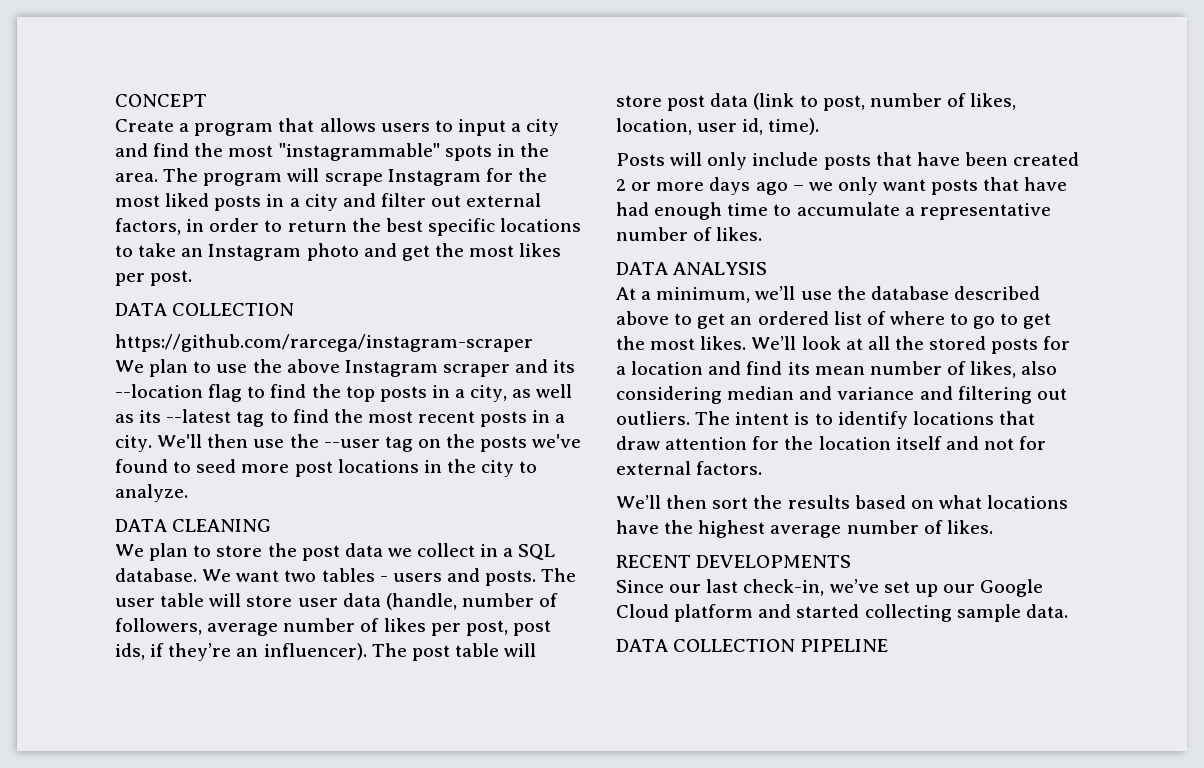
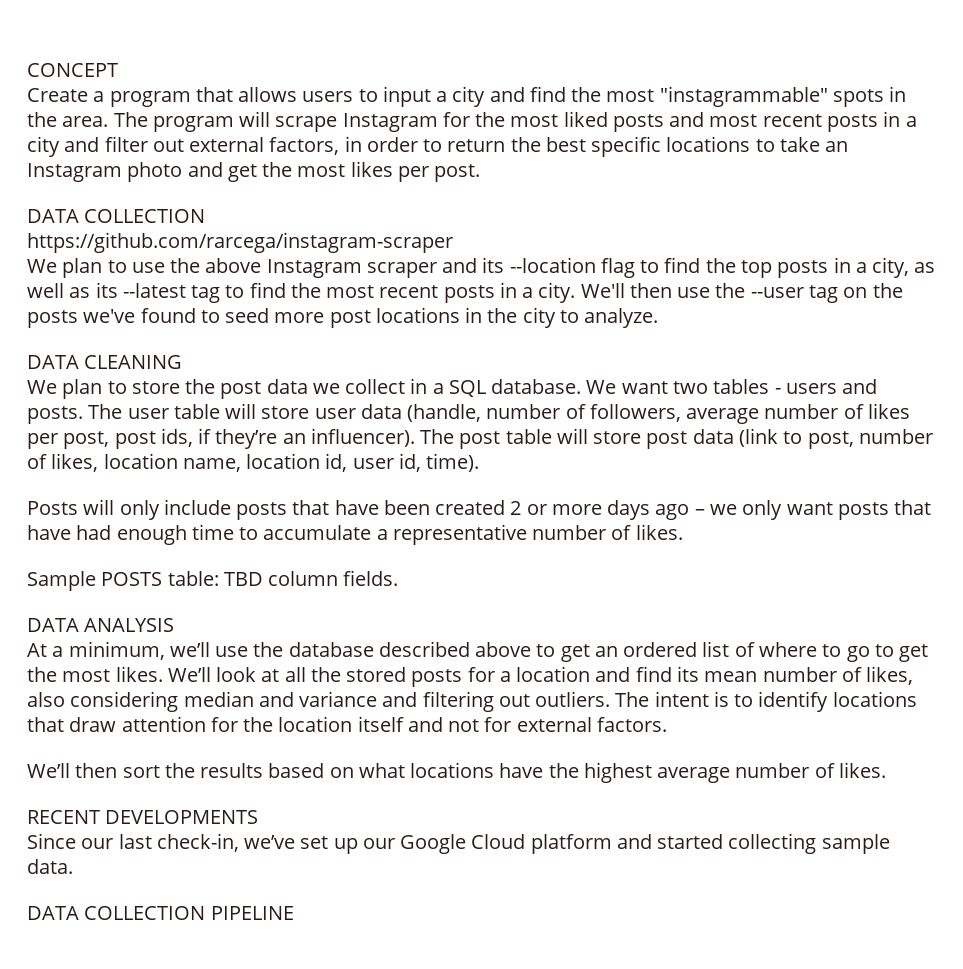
- The program will scrape Instagram for the most liked posts in a city and filter out external factors, in order to return the best specific locations to take an Instagram photo and get the most likes per post.
+ The program will scrape Instagram for the most liked posts and most recent posts in a city and filter out external factors, in order to return the best specific locations to take an Instagram photo and get the most likes per post.
- The post table will store post data (link to post, number of likes, location, user id, time).
+ The post table will store post data (link to post, number of likes, location name, location id, user id, time).
+ Sample POSTS table: TBD column fields.

